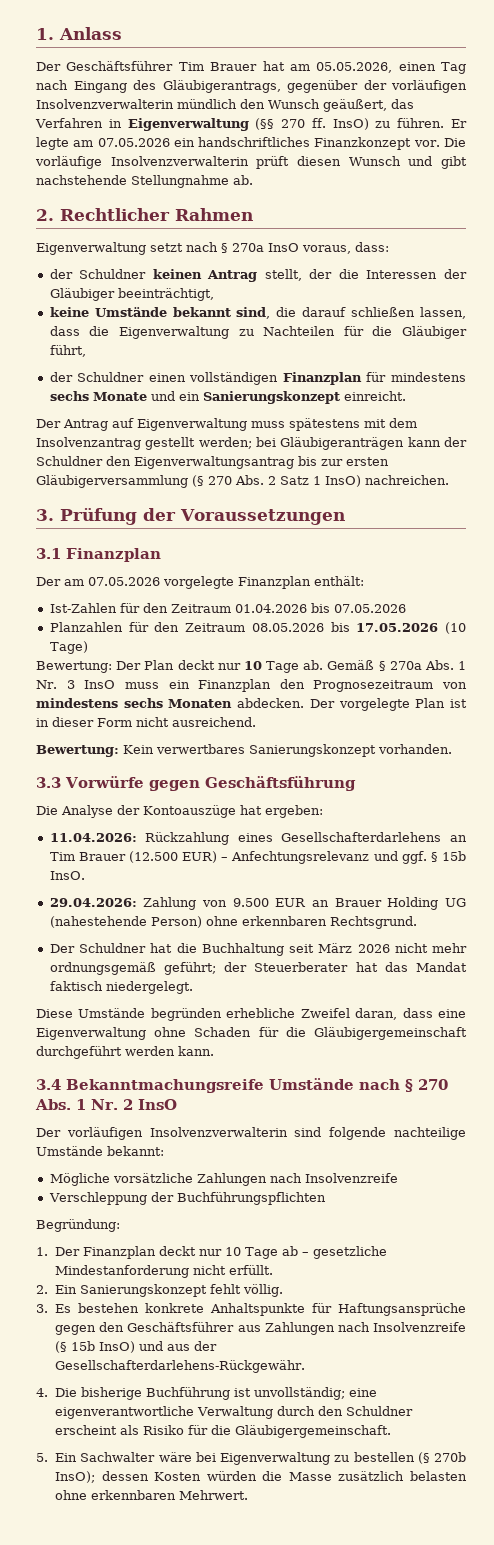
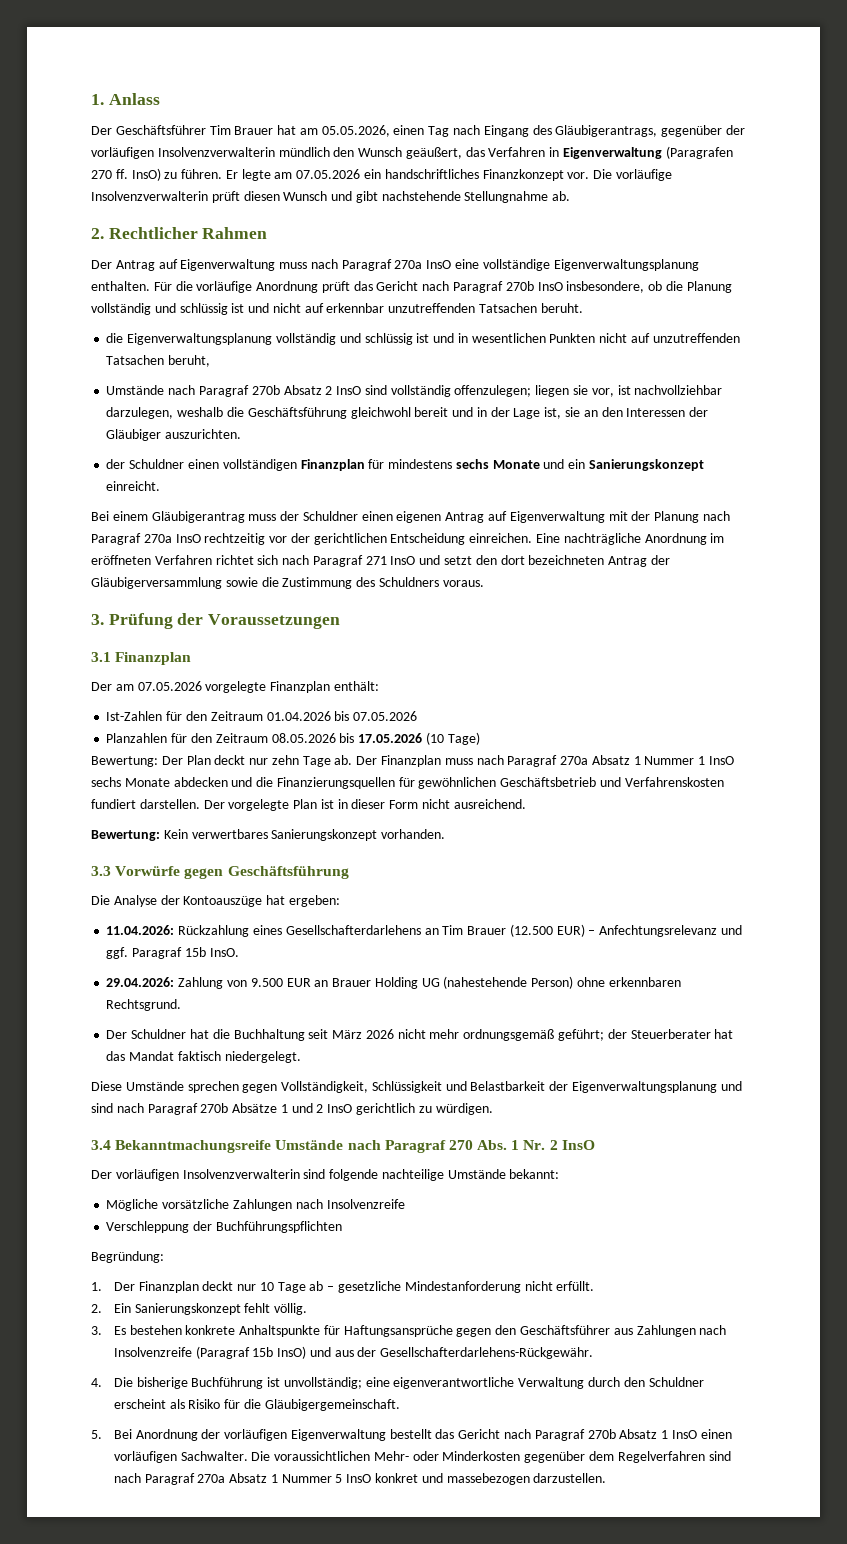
- Der Geschäftsführer Tim Brauer hat am 05.05.2026, einen Tag nach Eingang des Gläubigerantrags, gegenüber der vorläufigen Insolvenzverwalterin mündlich den Wunsch geäußert, das Verfahren in Eigenverwaltung (§§ 270 ff. InsO) zu führen.
+ Der Geschäftsführer Tim Brauer hat am 05.05.2026, einen Tag nach Eingang des Gläubigerantrags, gegenüber der vorläufigen Insolvenzverwalterin mündlich den Wunsch geäußert, das Verfahren in Eigenverwaltung (Paragrafen 270 ff. InsO) zu führen.
- Eigenverwaltung setzt nach § 270a InsO voraus, dass:
- der Schuldner keinen Antrag stellt, der die Interessen der Gläubiger beeinträchtigt,
- keine Umstände bekannt sind, die darauf schließen lassen, dass die Eigenverwaltung zu Nachteilen für die Gläubiger führt,
+ Der Antrag auf Eigenverwaltung muss nach Paragraf 270a InsO eine vollständige Eigenverwaltungsplanung enthalten. Für die vorläufige Anordnung prüft das Gericht nach Paragraf 270b InsO insbesondere, ob die Planung vollständig und schlüssig ist und nicht auf erkennbar unzutreffenden Tatsachen beruht.
+ die Eigenverwaltungsplanung vollständig und schlüssig ist und in wesentlichen Punkten nicht auf unzutreffenden Tatsachen beruht,
+ Umstände nach Paragraf 270b Absatz 2 InsO sind vollständig offenzulegen; liegen sie vor, ist nachvollziehbar darzulegen, weshalb die Geschäftsführung gleichwohl bereit und in der Lage ist, sie an den Interessen der Gläubiger auszurichten.
- Der Antrag auf Eigenverwaltung muss spätestens mit dem Insolvenzantrag gestellt werden; bei Gläubigeranträgen kann der Schuldner den Eigenverwaltungsantrag bis zur ersten Gläubigerversammlung (§ 270 Abs. 2 Satz 1 InsO) nachreichen.
+ Bei einem Gläubigerantrag muss der Schuldner einen eigenen Antrag auf Eigenverwaltung mit der Planung nach Paragraf 270a InsO rechtzeitig vor der gerichtlichen Entscheidung einreichen. Eine nachträgliche Anordnung im eröffneten Verfahren richtet sich nach Paragraf 271 InsO und setzt den dort bezeichneten Antrag der Gläubigerversammlung sowie die Zustimmung des Schuldners voraus.
- Bewertung: Der Plan deckt nur 10 Tage ab.
+ Bewertung: Der Plan deckt nur zehn Tage ab.
- Gemäß § 270a Abs. 1 Nr. 3 InsO muss ein Finanzplan den Prognosezeitraum von mindestens sechs Monaten abdecken.
+ Der Finanzplan muss nach Paragraf 270a Absatz 1 Nummer 1 InsO sechs Monate abdecken und die Finanzierungsquellen für gewöhnlichen Geschäftsbetrieb und Verfahrenskosten fundiert darstellen.
- 11.04.2026: Rückzahlung eines Gesellschafterdarlehens an Tim Brauer (12.500 EUR) – Anfechtungsrelevanz und ggf. § 15b InsO.
+ 11.04.2026: Rückzahlung eines Gesellschafterdarlehens an Tim Brauer (12.500 EUR) – Anfechtungsrelevanz und ggf. Paragraf 15b InsO.
- Diese Umstände begründen erhebliche Zweifel daran, dass eine Eigenverwaltung ohne Schaden für die Gläubigergemeinschaft durchgeführt werden kann.
+ Diese Umstände sprechen gegen Vollständigkeit, Schlüssigkeit und Belastbarkeit der Eigenverwaltungsplanung und sind nach Paragraf 270b Absätze 1 und 2 InsO gerichtlich zu würdigen.
- 3.4 Bekanntmachungsreife Umstände nach § 270 Abs. 1 Nr. 2 InsO
+ 3.4 Bekanntmachungsreife Umstände nach Paragraf 270 Abs. 1 Nr. 2 InsO
- 3. Es bestehen konkrete Anhaltspunkte für Haftungsansprüche gegen den Geschäftsführer aus Zahlungen nach Insolvenzreife (§ 15b InsO) und aus der Gesellschafterdarlehens-Rückgewähr.
+ 3. Es bestehen konkrete Anhaltspunkte für Haftungsansprüche gegen den Geschäftsführer aus Zahlungen nach Insolvenzreife (Paragraf 15b InsO) und aus der Gesellschafterdarlehens-Rückgewähr.
- 5. Ein Sachwalter wäre bei Eigenverwaltung zu bestellen (§ 270b InsO); dessen Kosten würden die Masse zusätzlich belasten ohne erkennbaren Mehrwert.
+ 5. Bei Anordnung der vorläufigen Eigenverwaltung bestellt das Gericht nach Paragraf 270b Absatz 1 InsO einen vorläufigen Sachwalter. Die voraussichtlichen Mehr- oder Minderkosten gegenüber dem Regelverfahren sind nach Paragraf 270a Absatz 1 Nummer 5 InsO konkret und massebezogen darzustellen.

